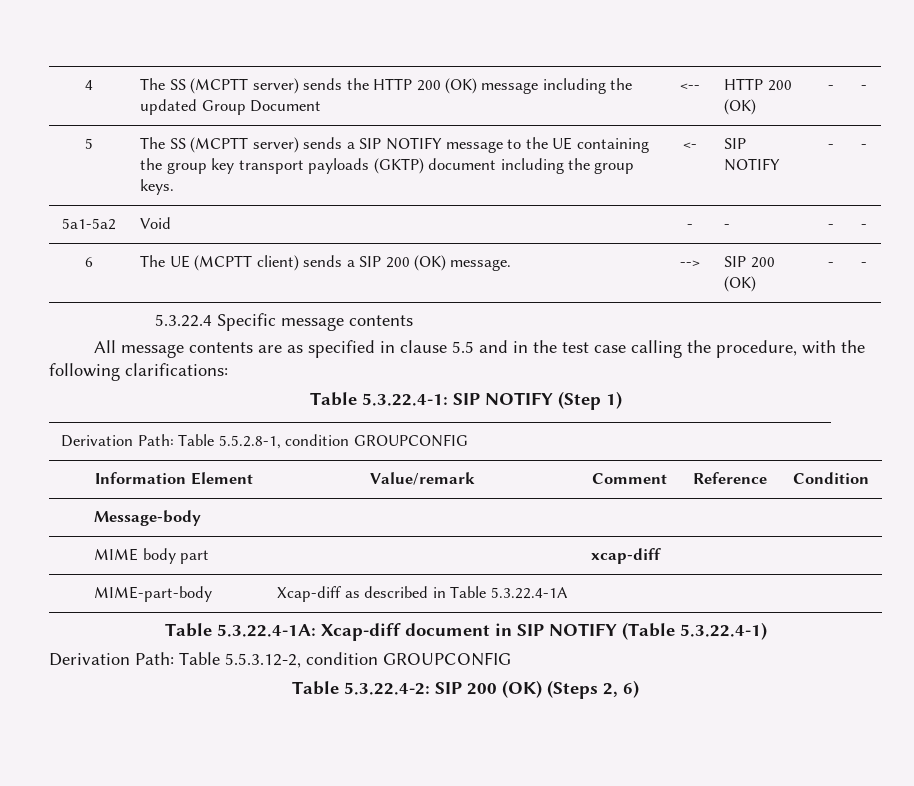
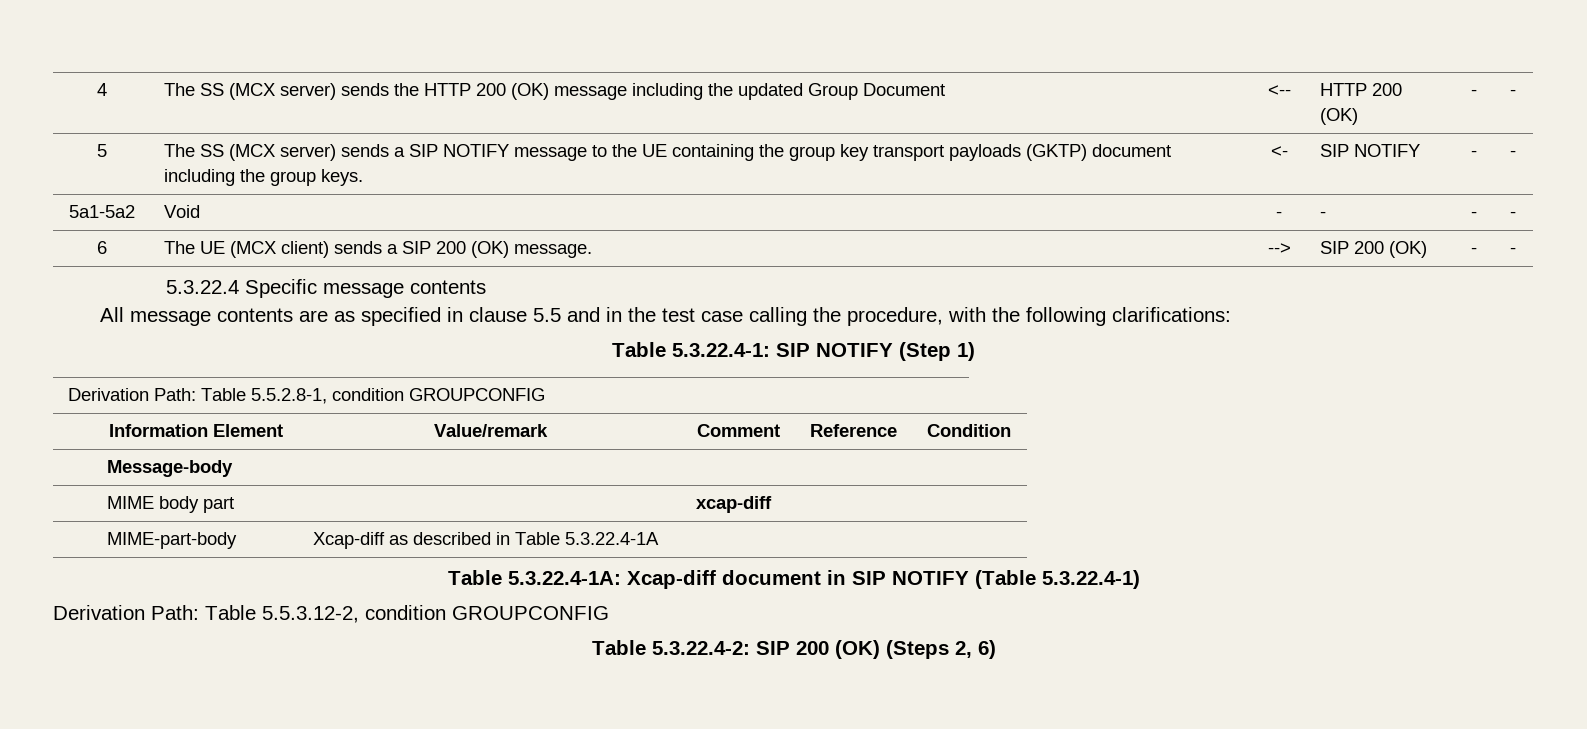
- 4 | The SS (MCPTT server) sends the HTTP 200 (OK) message including the updated Group Document | <-- | HTTP 200 (OK) | - | -
+ 4 | The SS (MCX server) sends the HTTP 200 (OK) message including the updated Group Document | <-- | HTTP 200 (OK) | - | -
- 5 | The SS (MCPTT server) sends a SIP NOTIFY message to the UE containing the group key transport payloads (GKTP) document including the group keys. | <- | SIP NOTIFY | - | -
+ 5 | The SS (MCX server) sends a SIP NOTIFY message to the UE containing the group key transport payloads (GKTP) document including the group keys. | <- | SIP NOTIFY | - | -
- 6 | The UE (MCPTT client) sends a SIP 200 (OK) message. | --> | SIP 200 (OK) | - | -
+ 6 | The UE (MCX client) sends a SIP 200 (OK) message. | --> | SIP 200 (OK) | - | -

